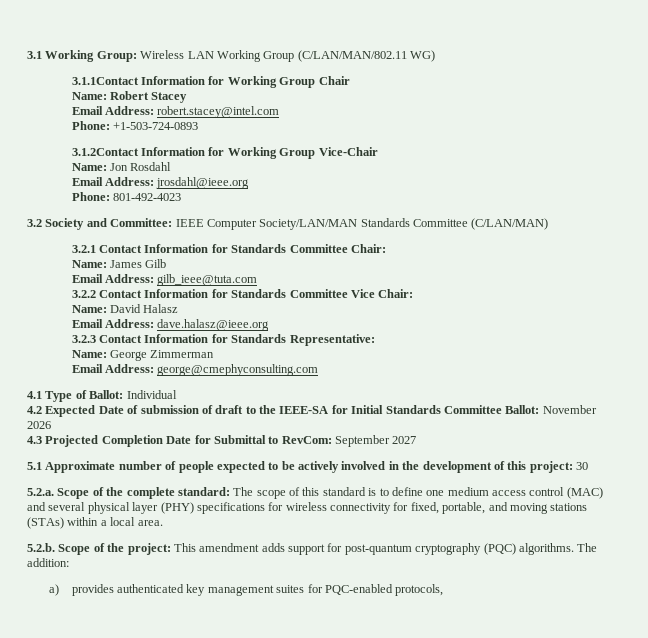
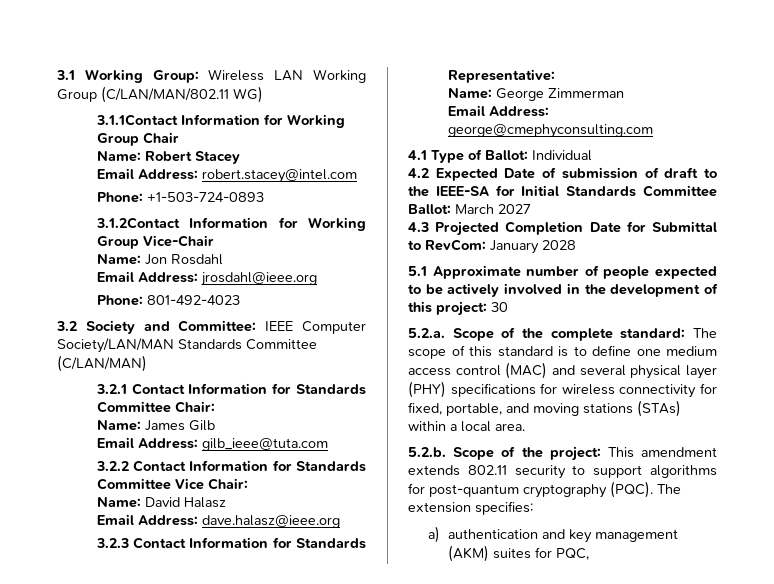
- 4.2 Expected Date of submission of draft to the IEEE-SA for Initial Standards Committee Ballot: November 2026
+ 4.2 Expected Date of submission of draft to the IEEE-SA for Initial Standards Committee Ballot: March 2027
- 4.3 Projected Completion Date for Submittal to RevCom: September 2027
+ 4.3 Projected Completion Date for Submittal to RevCom: January 2028
- 5.2.b. Scope of the project: This amendment adds support for post-quantum cryptography (PQC) algorithms. The addition:
+ 5.2.b. Scope of the project: This amendment extends 802.11 security to support algorithms for post-quantum cryptography (PQC). The extension specifies:
- a) provides authenticated key management suites for PQC-enabled protocols,
+ a) authentication and key management (AKM) suites for PQC,

